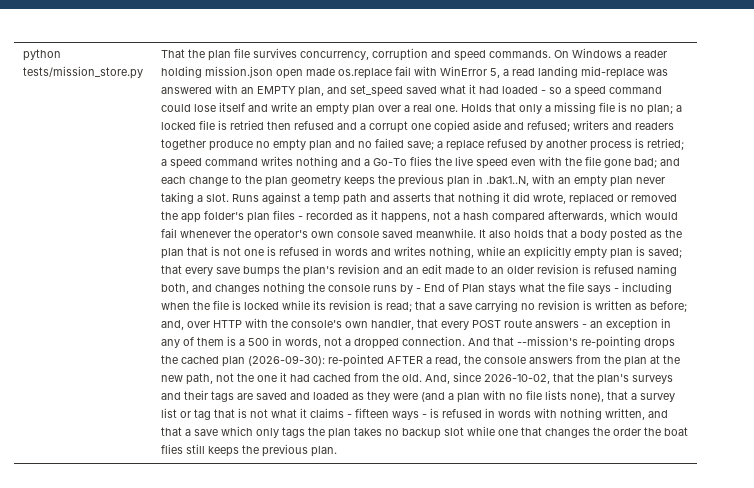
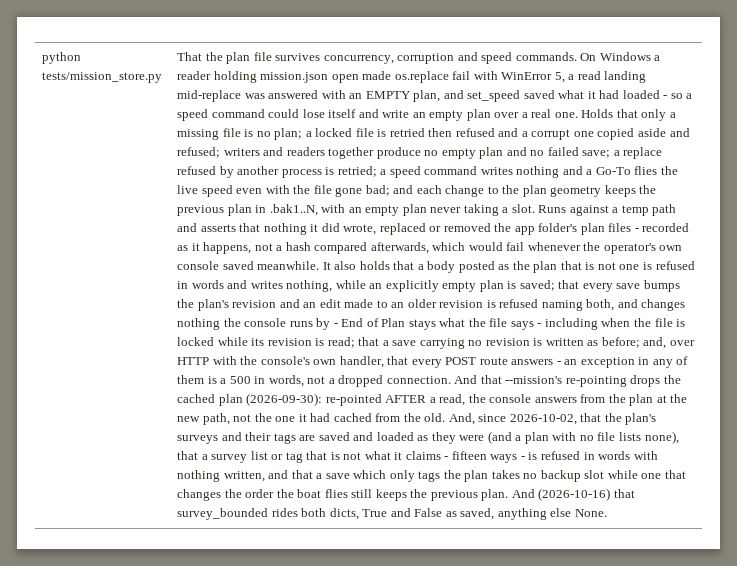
+ And (2026-10-16) that survey_bounded rides both dicts, True and False as saved, anything else None.

